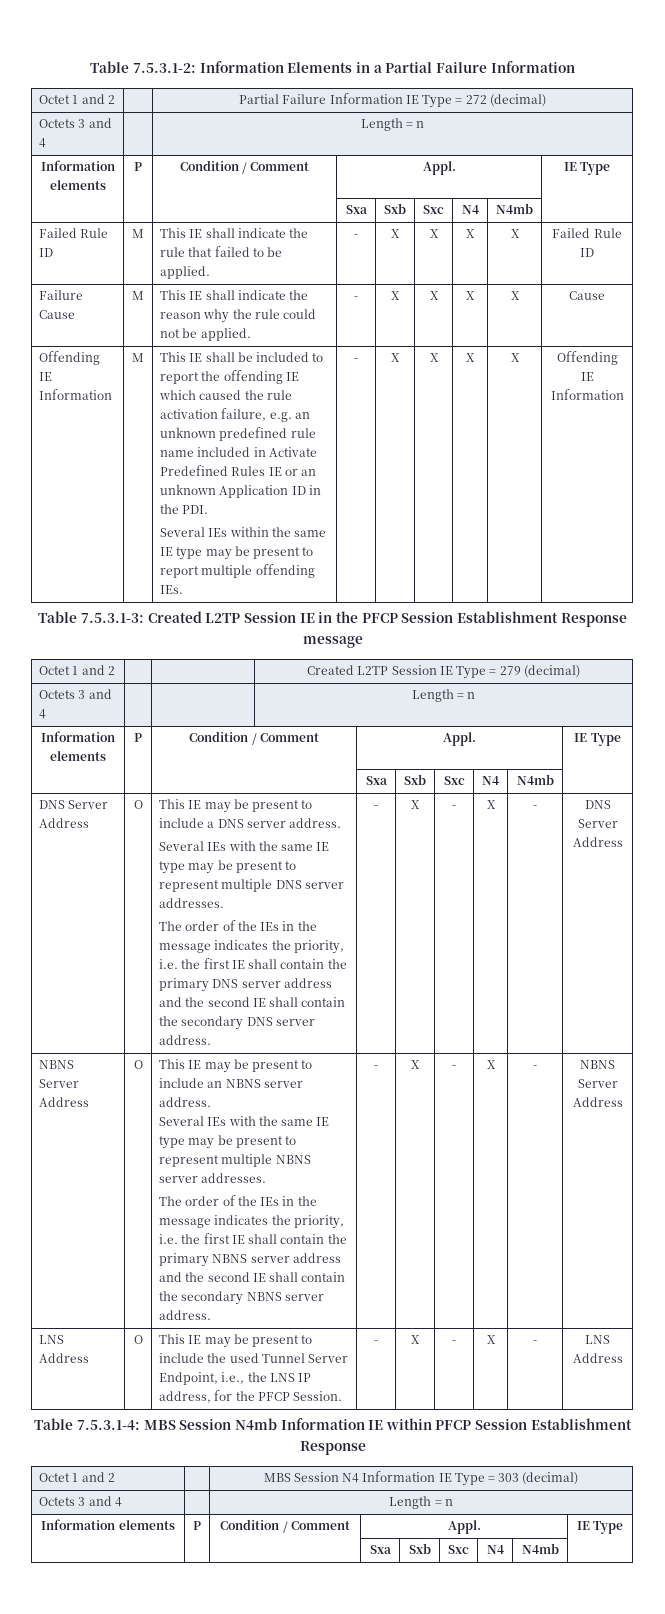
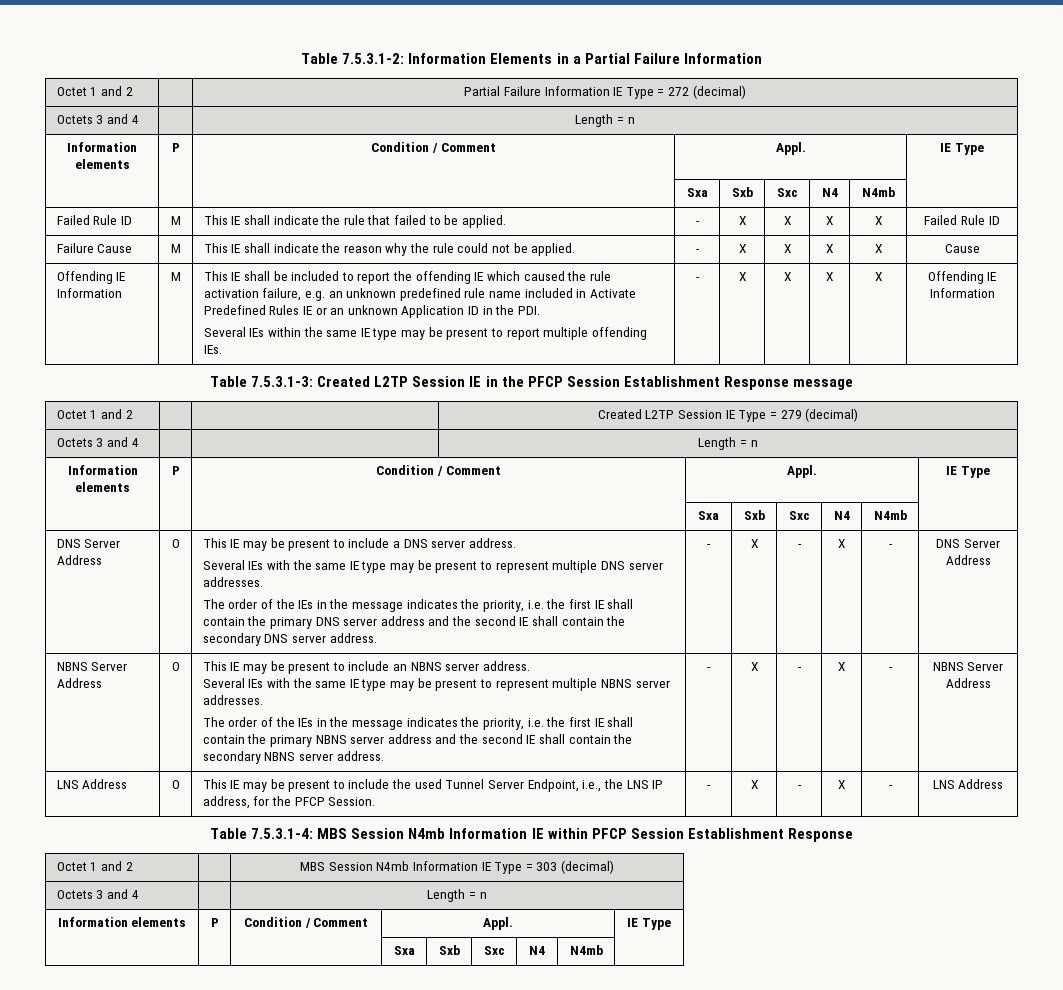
- Octet 1 and 2 | | MBS Session N4 Information IE Type = 303 (decimal)
+ Octet 1 and 2 | | MBS Session N4mb Information IE Type = 303 (decimal)

